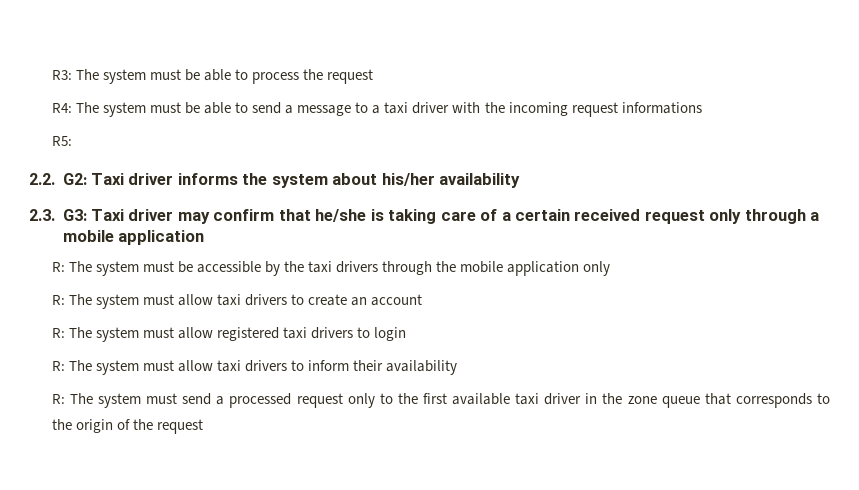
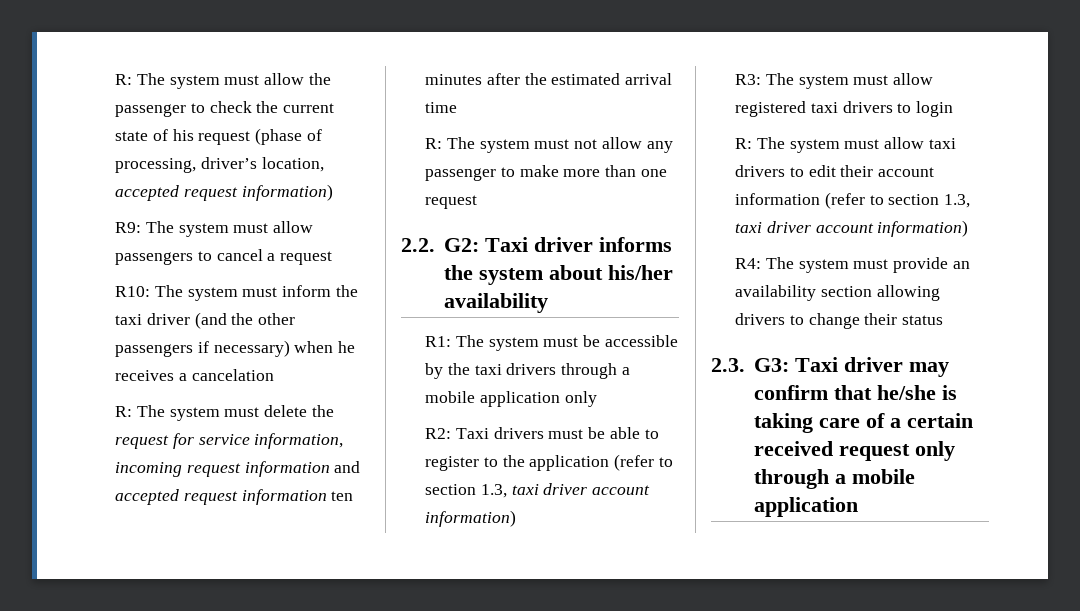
- R3: The system must be able to process the request
- R4: The system must be able to send a message to a taxi driver with the incoming request informations
- R5:
+ R: The system must allow the passenger to check the current state of his request (phase of processing, driver’s location, accepted request information)
+ R9: The system must allow passengers to cancel a request
+ R10: The system must inform the taxi driver (and the other passengers if necessary) when he receives a cancelation
+ R: The system must delete the request for service information, incoming request information and accepted request information ten minutes after the estimated arrival time
+ R: The system must not allow any passenger to make more than one request
+ R1: The system must be accessible by the taxi drivers through a mobile application only
+ R2: Taxi drivers must be able to register to the application (refer to section 1.3, taxi driver account information)
+ R3: The system must allow registered taxi drivers to login
+ R: The system must allow taxi drivers to edit their account information (refer to section 1.3, taxi driver account information)
+ R4: The system must provide an availability section allowing drivers to change their status
- R: The system must be accessible by the taxi drivers through the mobile application only
- R: The system must allow taxi drivers to create an account
- R: The system must allow registered taxi drivers to login
- R: The system must allow taxi drivers to inform their availability
- R: The system must send a processed request only to the first available taxi driver in the zone queue that corresponds to the origin of the request

